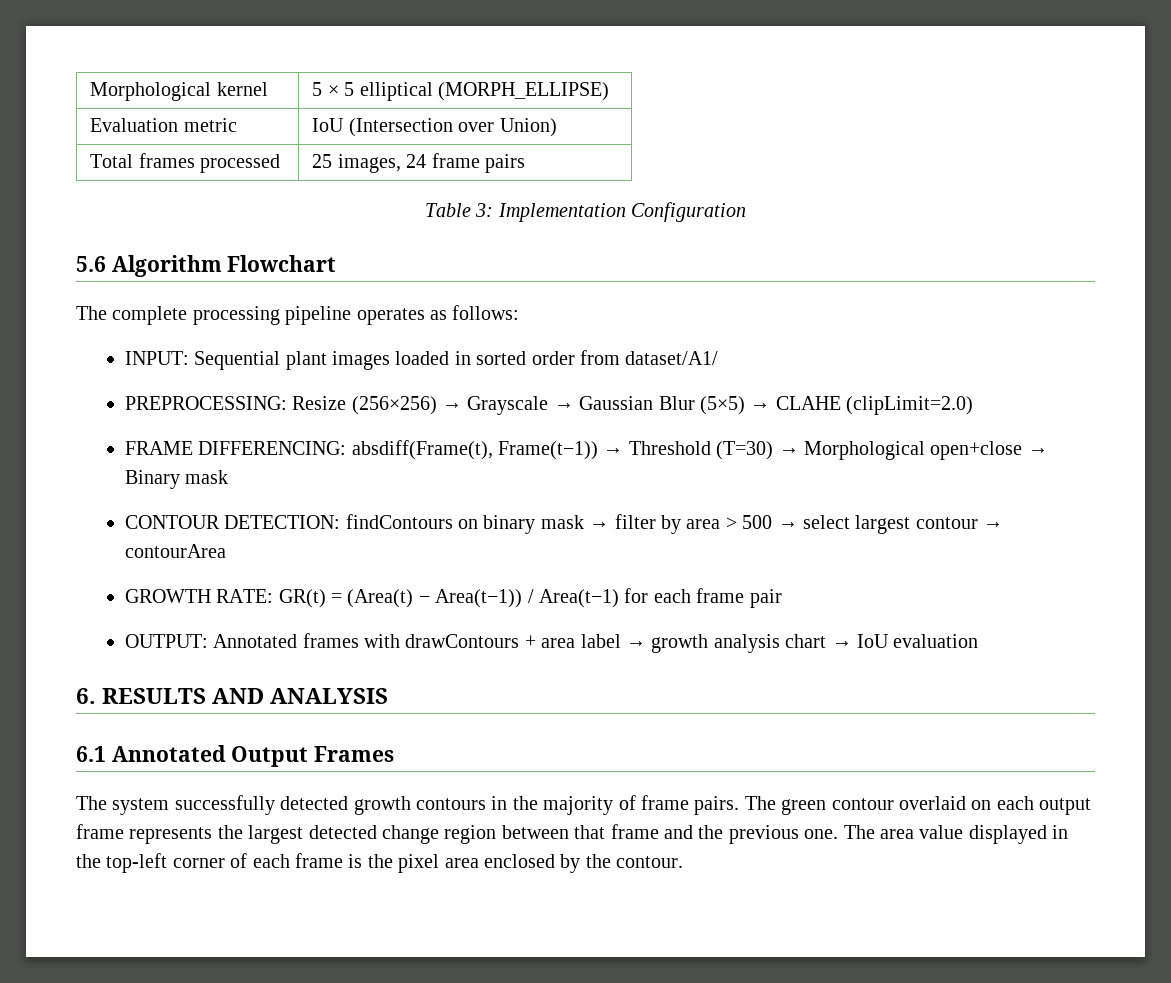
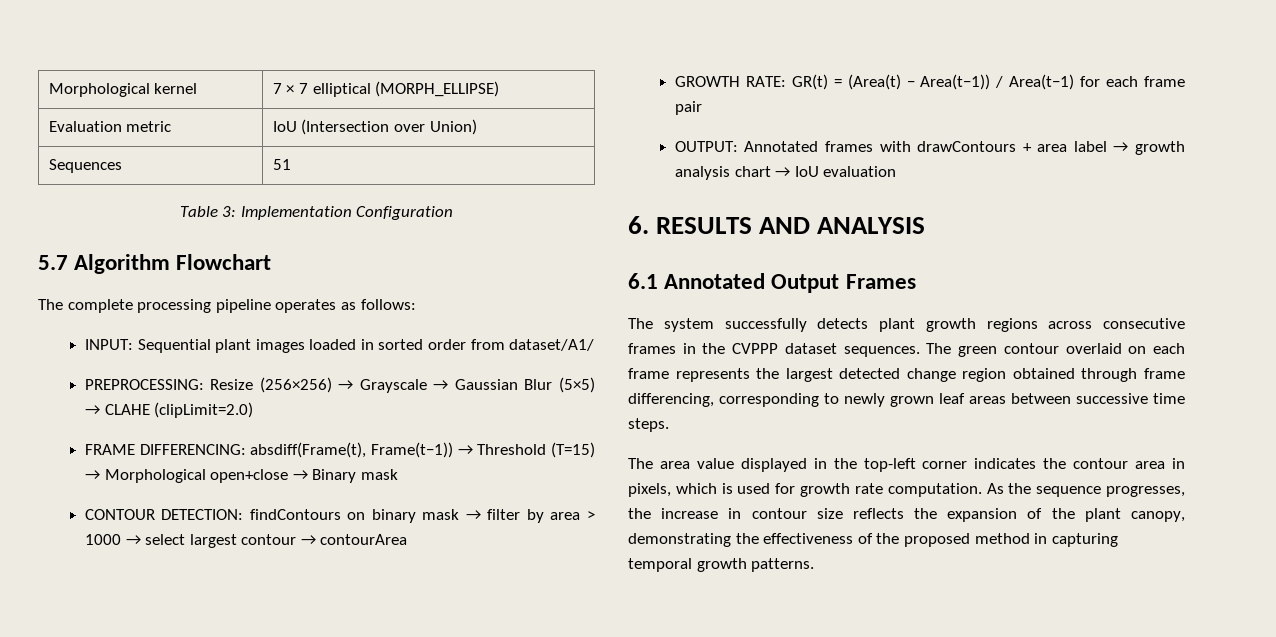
- Morphological kernel | 5 × 5 elliptical (MORPH_ELLIPSE)
+ Morphological kernel | 7 × 7 elliptical (MORPH_ELLIPSE)
- Total frames processed | 25 images, 24 frame pairs
+ Sequences | 51
- 5.6 Algorithm Flowchart
+ 5.7 Algorithm Flowchart
- FRAME DIFFERENCING: absdiff(Frame(t), Frame(t−1)) → Threshold (T=30) → Morphological open+close → Binary mask
+ FRAME DIFFERENCING: absdiff(Frame(t), Frame(t−1)) → Threshold (T=15) → Morphological open+close → Binary mask
- CONTOUR DETECTION: findContours on binary mask → filter by area > 500 → select largest contour → contourArea
+ CONTOUR DETECTION: findContours on binary mask → filter by area > 1000 → select largest contour → contourArea
- The system successfully detected growth contours in the majority of frame pairs.
+ The system successfully detects plant growth regions across consecutive frames in the CVPPP dataset sequences.
- The green contour overlaid on each output frame represents the largest detected change region between that frame and the previous one. The area value displayed in the top-left corner of each frame is the pixel area enclosed by the contour.
+ The green contour overlaid on each frame represents the largest detected change region obtained through frame differencing, corresponding to newly grown leaf areas between successive time steps.
+ The area value displayed in the top-left corner indicates the contour area in pixels, which is used for growth rate computation. As the sequence progresses, the increase in contour size reflects the expansion of the plant canopy, demonstrating the effectiveness of the proposed method in capturing temporal growth patterns.

